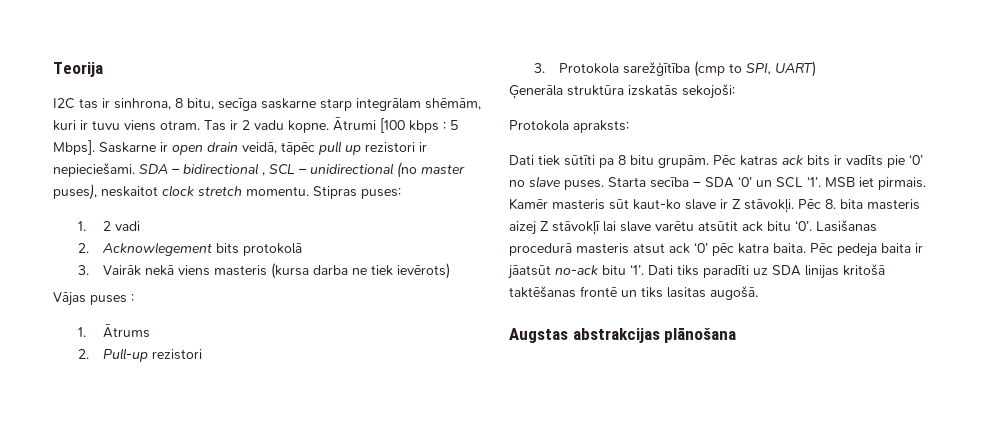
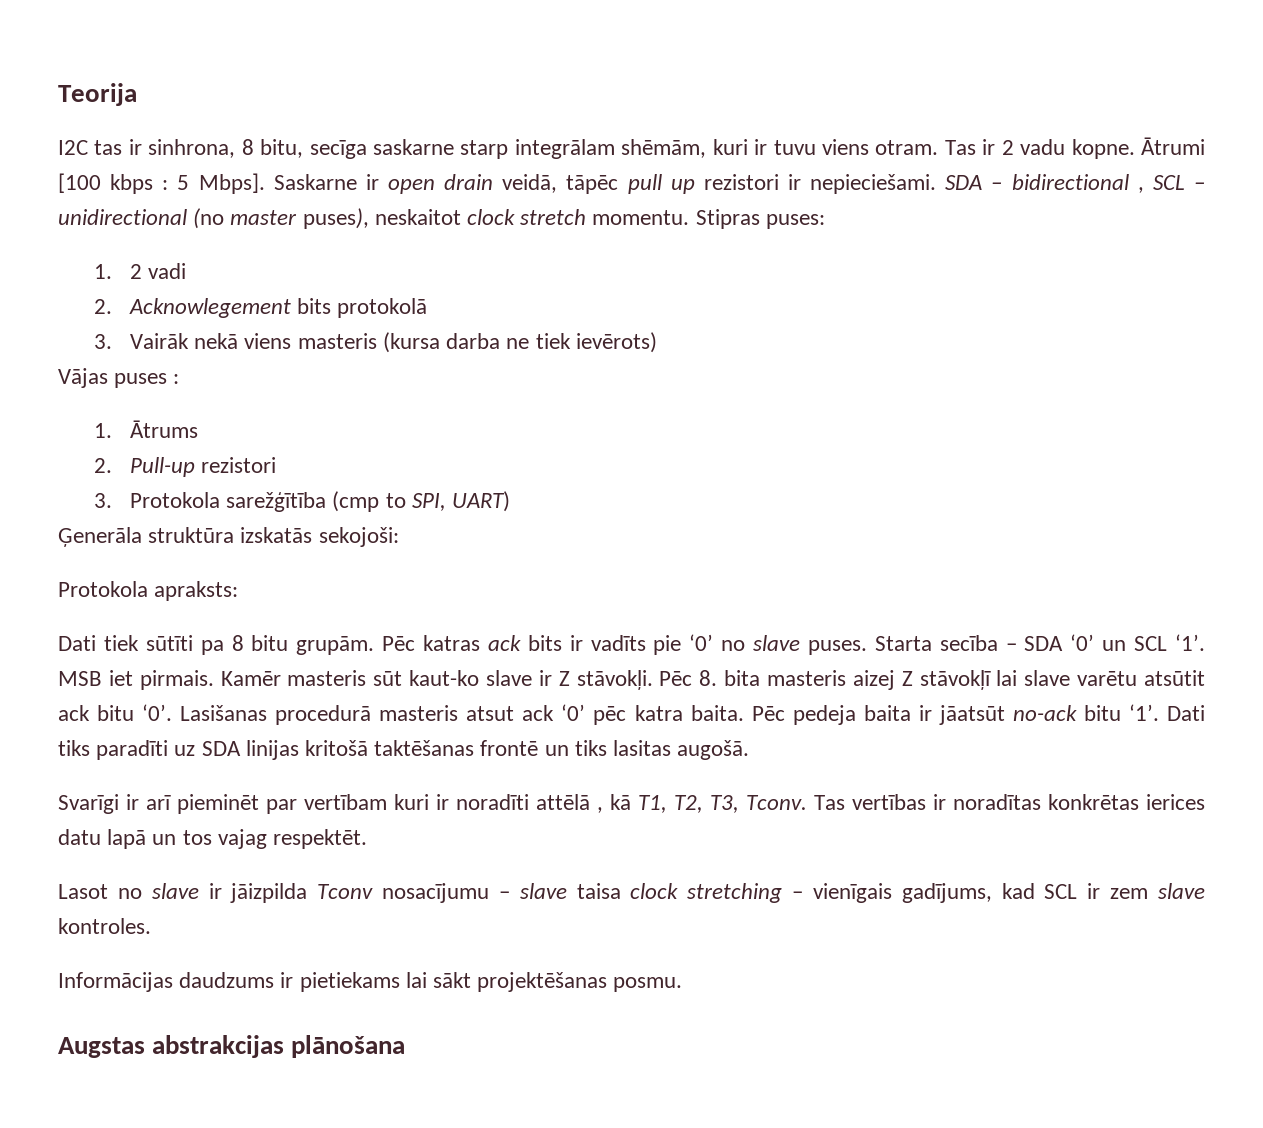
+ Svarīgi ir arī pieminēt par vertībam kuri ir noradīti attēlā , kā T1, T2, T3, Tconv. Tas vertības ir noradītas konkrētas ierices datu lapā un tos vajag respektēt.
+ Lasot no slave ir jāizpilda Tconv nosacījumu – slave taisa clock stretching – vienīgais gadījums, kad SCL ir zem slave kontroles.
+ Informācijas daudzums ir pietiekams lai sākt projektēšanas posmu.

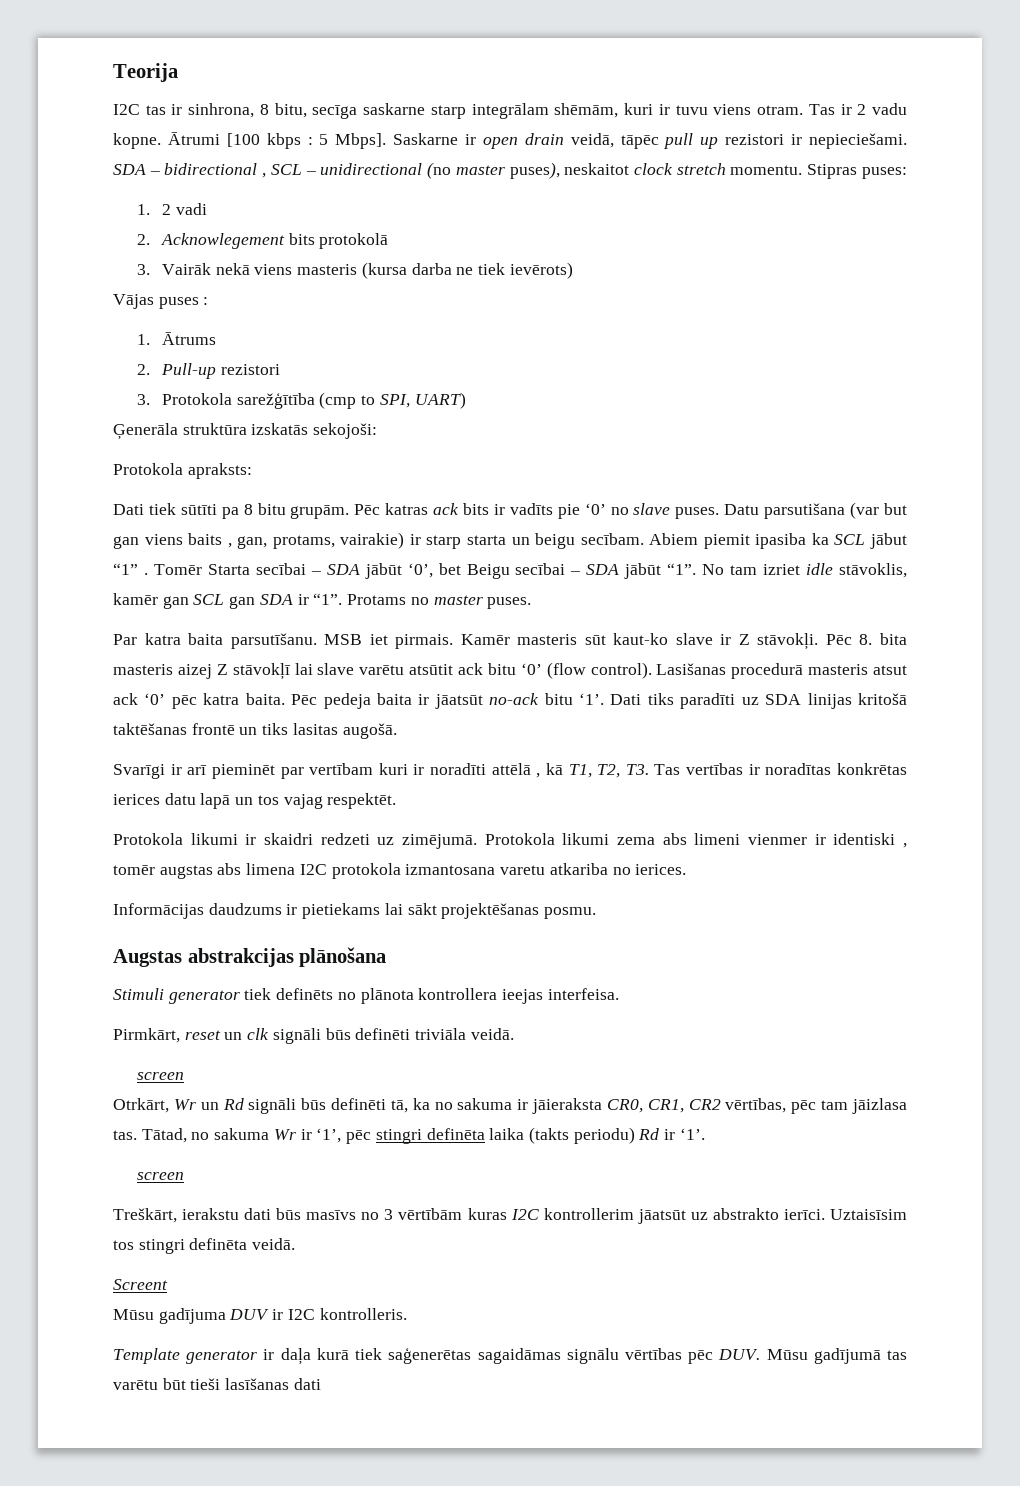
- Starta secība – SDA ‘0’ un SCL ‘1’.
+ Datu parsutišana (var but gan viens baits , gan, protams, vairakie) ir starp starta un beigu secībam. Abiem piemit ipasiba ka SCL jābut “1” . Tomēr Starta secībai – SDA jābūt ‘0’, bet Beigu secībai – SDA jābūt “1”. No tam izriet idle stāvoklis, kamēr gan SCL gan SDA ir “1”. Protams no master puses.
+ Par katra baita parsutīšanu.
- Pēc 8. bita masteris aizej Z stāvokļī lai slave varētu atsūtit ack bitu ‘0’.
+ Pēc 8. bita masteris aizej Z stāvokļī lai slave varētu atsūtit ack bitu ‘0’ (flow control).
- Svarīgi ir arī pieminēt par vertībam kuri ir noradīti attēlā , kā T1, T2, T3, Tconv. Tas vertības ir noradītas konkrētas ierices datu lapā un tos vajag respektēt.
+ Svarīgi ir arī pieminēt par vertībam kuri ir noradīti attēlā , kā T1, T2, T3. Tas vertības ir noradītas konkrētas ierices datu lapā un tos vajag respektēt.
- Lasot no slave ir jāizpilda Tconv nosacījumu – slave taisa clock stretching – vienīgais gadījums, kad SCL ir zem slave kontroles.
+ Protokola likumi ir skaidri redzeti uz zimējumā. Protokola likumi zema abs limeni vienmer ir identiski , tomēr augstas abs limena I2C protokola izmantosana varetu atkariba no ierices.
+ Stimuli generator tiek definēts no plānota kontrollera ieejas interfeisa.
+ Pirmkārt, reset un clk signāli būs definēti triviāla veidā.
+ screen
+ Otrkārt, Wr un Rd signāli būs definēti tā, ka no sakuma ir jāieraksta CR0, CR1, CR2 vērtības, pēc tam jāizlasa tas. Tātad, no sakuma Wr ir ‘1’, pēc stingri definēta laika (takts periodu) Rd ir ‘1’.
+ screen
+ Treškārt, ierakstu dati būs masīvs no 3 vērtībām kuras I2C kontrollerim jāatsūt uz abstrakto ierīci. Uztaisīsim tos stingri definēta veidā.
+ Screent
+ Mūsu gadījuma DUV ir I2C kontrolleris.
+ Template generator ir daļa kurā tiek saģenerētas sagaidāmas signālu vērtības pēc DUV. Mūsu gadījumā tas varētu būt tieši lasīšanas dati

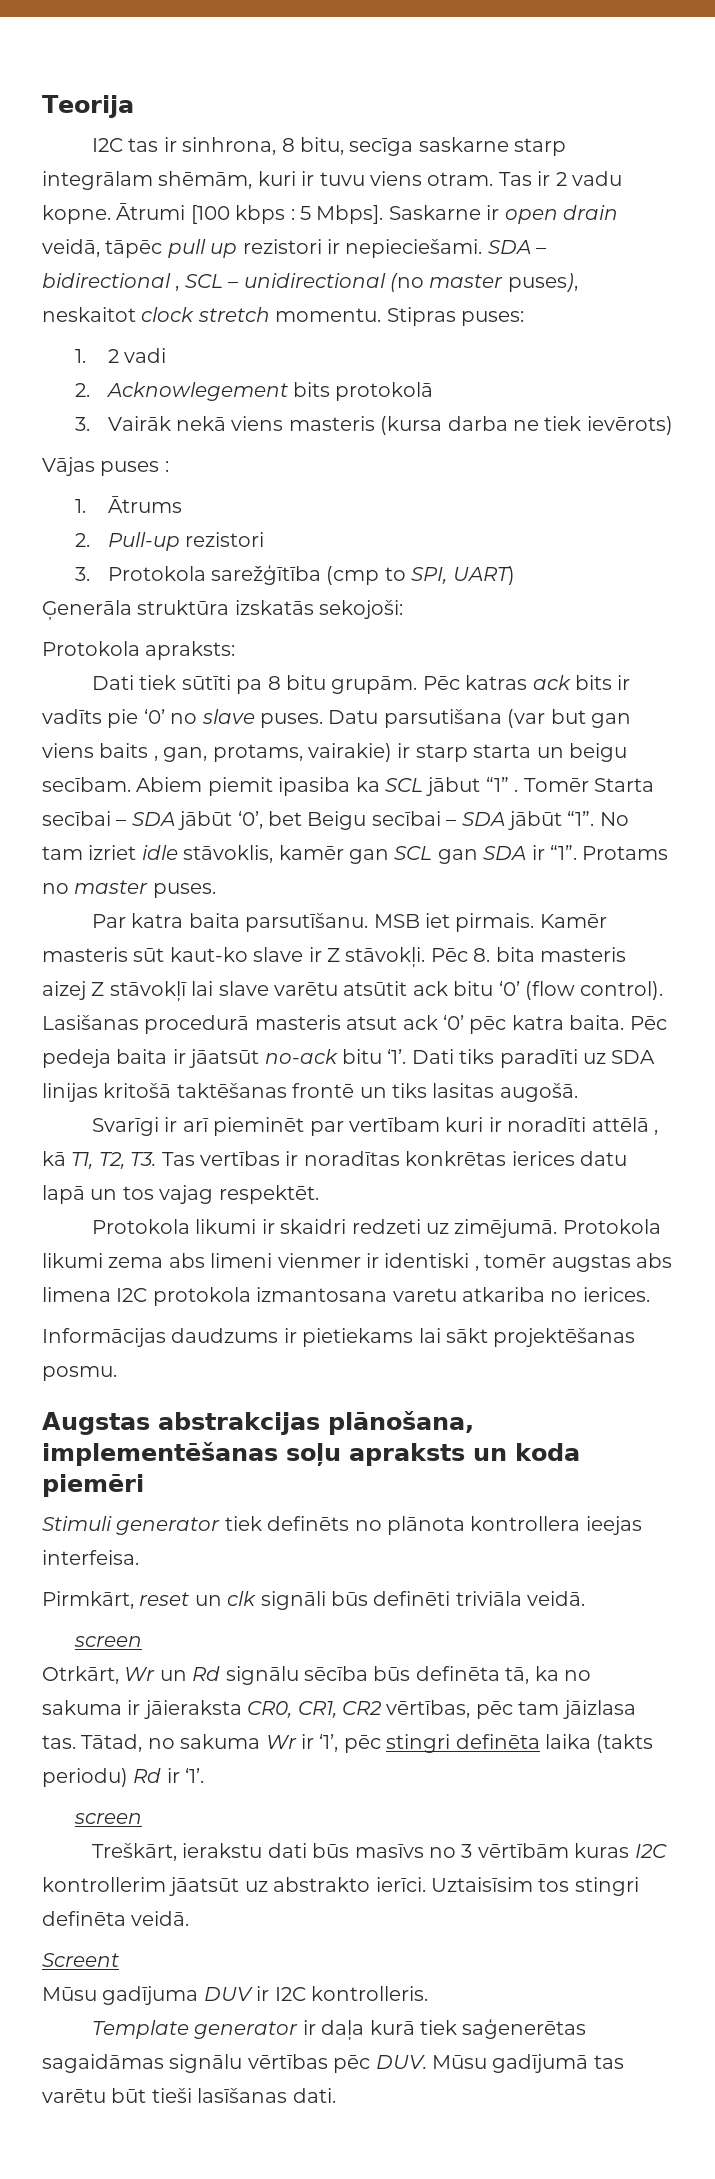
- Augstas abstrakcijas plānošana
+ Augstas abstrakcijas plānošana, implementēšanas soļu apraksts un koda piemēri
- Otrkārt, Wr un Rd signāli būs definēti tā, ka no sakuma ir jāieraksta CR0, CR1, CR2 vērtības, pēc tam jāizlasa tas.
+ Otrkārt, Wr un Rd signālu sēcība būs definēta tā, ka no sakuma ir jāieraksta CR0, CR1, CR2 vērtības, pēc tam jāizlasa tas.
- Template generator ir daļa kurā tiek saģenerētas sagaidāmas signālu vērtības pēc DUV. Mūsu gadījumā tas varētu būt tieši lasīšanas dati
+ Template generator ir daļa kurā tiek saģenerētas sagaidāmas signālu vērtības pēc DUV. Mūsu gadījumā tas varētu būt tieši lasīšanas dati.

